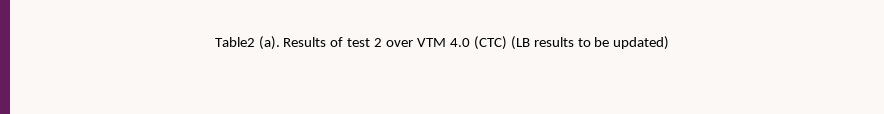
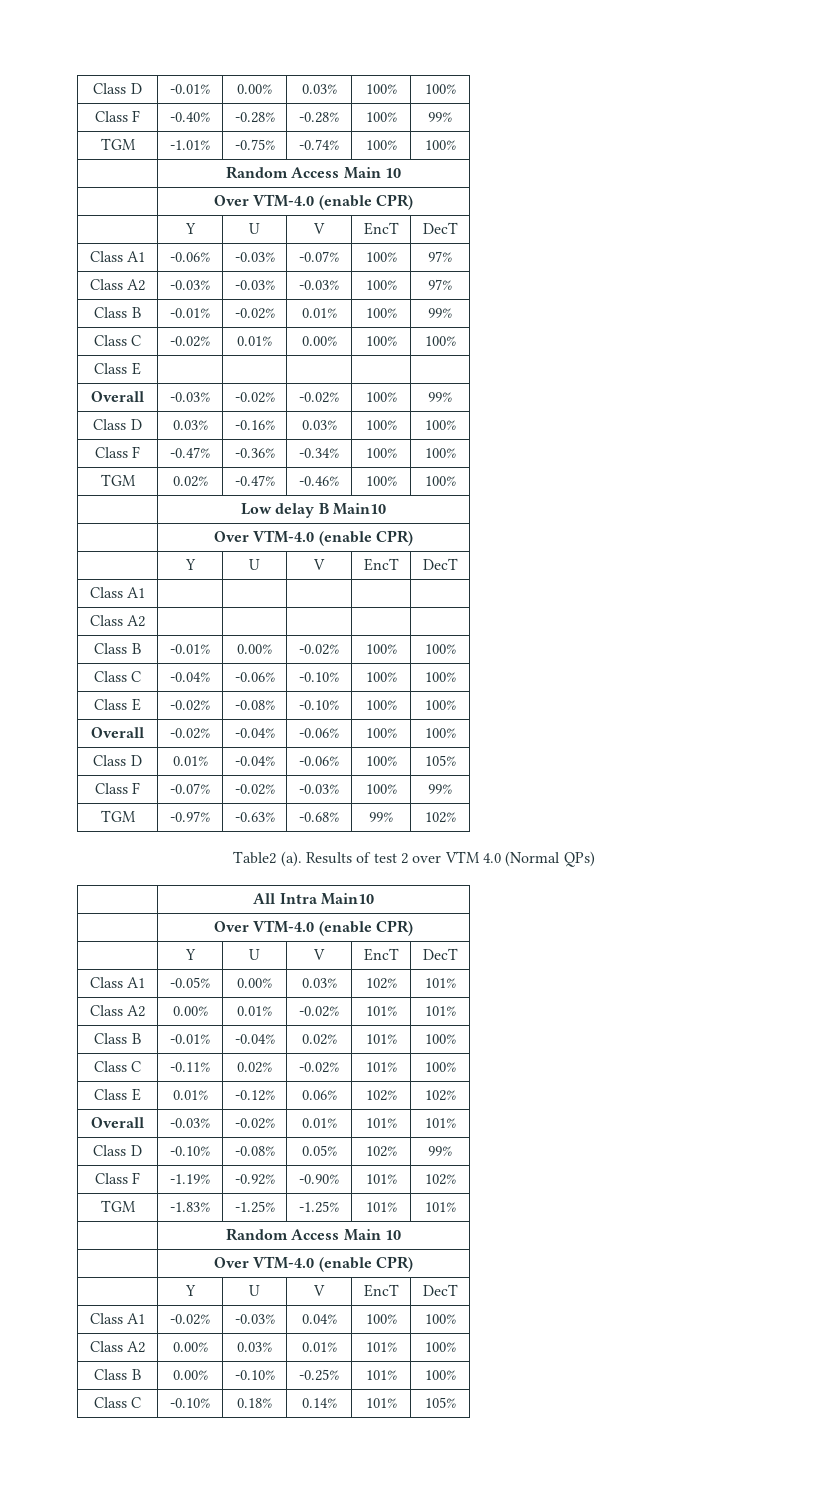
+ Class D | -0.01% | 0.00% | 0.03% | 100% | 100%
+ Class F | -0.40% | -0.28% | -0.28% | 100% | 99%
+ TGM | -1.01% | -0.75% | -0.74% | 100% | 100%
+ | Random Access Main 10
+ | Over VTM-4.0 (enable CPR)
+ | Y | U | V | EncT | DecT
+ Class A1 | -0.06% | -0.03% | -0.07% | 100% | 97%
+ Class A2 | -0.03% | -0.03% | -0.03% | 100% | 97%
+ Class B | -0.01% | -0.02% | 0.01% | 100% | 99%
+ Class C | -0.02% | 0.01% | 0.00% | 100% | 100%
+ Class E | | | | |
+ Overall | -0.03% | -0.02% | -0.02% | 100% | 99%
+ Class D | 0.03% | -0.16% | 0.03% | 100% | 100%
+ Class F | -0.47% | -0.36% | -0.34% | 100% | 100%
+ TGM | 0.02% | -0.47% | -0.46% | 100% | 100%
+ | Low delay B Main10
+ | Over VTM-4.0 (enable CPR)
+ | Y | U | V | EncT | DecT
+ Class A1 | | | | |
+ Class A2 | | | | |
+ Class B | -0.01% | 0.00% | -0.02% | 100% | 100%
+ Class C | -0.04% | -0.06% | -0.10% | 100% | 100%
+ Class E | -0.02% | -0.08% | -0.10% | 100% | 100%
+ Overall | -0.02% | -0.04% | -0.06% | 100% | 100%
+ Class D | 0.01% | -0.04% | -0.06% | 100% | 105%
+ Class F | -0.07% | -0.02% | -0.03% | 100% | 99%
+ TGM | -0.97% | -0.63% | -0.68% | 99% | 102%
- Results of test 2 over VTM 4.0 (CTC) (LB results to be updated)
+ Results of test 2 over VTM 4.0 (Normal QPs)
+ | All Intra Main10
+ | Over VTM-4.0 (enable CPR)
+ | Y | U | V | EncT | DecT
+ Class A1 | -0.05% | 0.00% | 0.03% | 102% | 101%
+ Class A2 | 0.00% | 0.01% | -0.02% | 101% | 101%
+ Class B | -0.01% | -0.04% | 0.02% | 101% | 100%
+ Class C | -0.11% | 0.02% | -0.02% | 101% | 100%
+ Class E | 0.01% | -0.12% | 0.06% | 102% | 102%
+ Overall | -0.03% | -0.02% | 0.01% | 101% | 101%
+ Class D | -0.10% | -0.08% | 0.05% | 102% | 99%
+ Class F | -1.19% | -0.92% | -0.90% | 101% | 102%
+ TGM | -1.83% | -1.25% | -1.25% | 101% | 101%
+ | Random Access Main 10
+ | Over VTM-4.0 (enable CPR)
+ | Y | U | V | EncT | DecT
+ Class A1 | -0.02% | -0.03% | 0.04% | 100% | 100%
+ Class A2 | 0.00% | 0.03% | 0.01% | 101% | 100%
+ Class B | 0.00% | -0.10% | -0.25% | 101% | 100%
+ Class C | -0.10% | 0.18% | 0.14% | 101% | 105%

